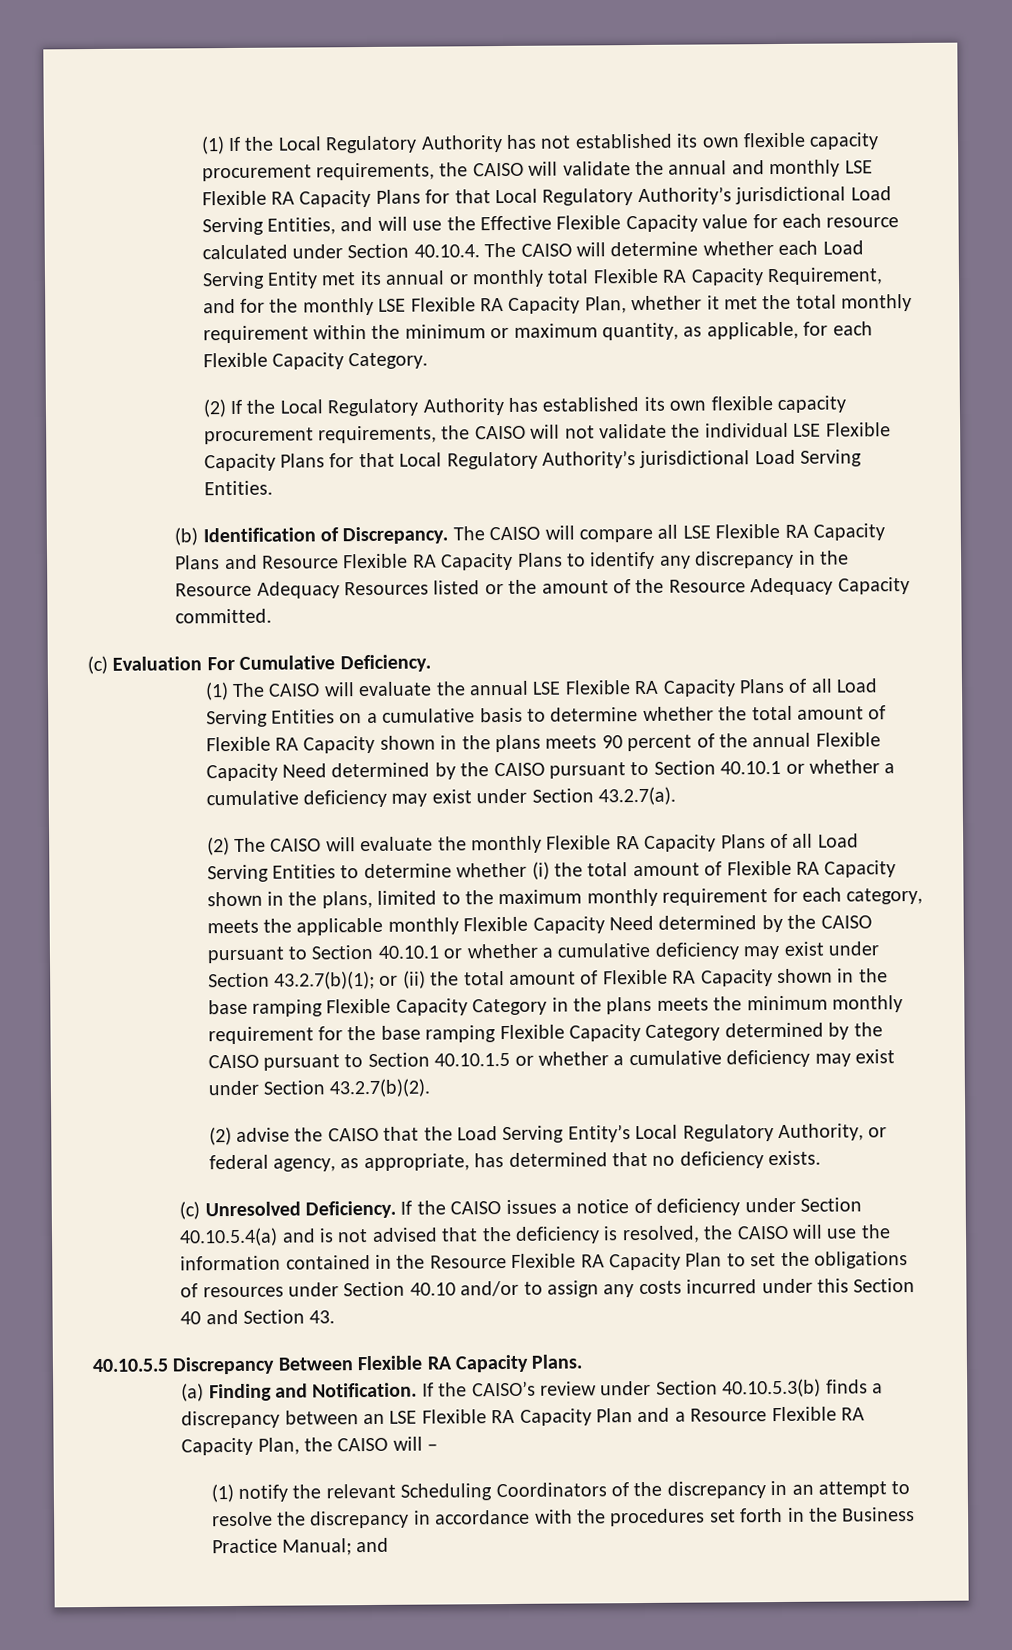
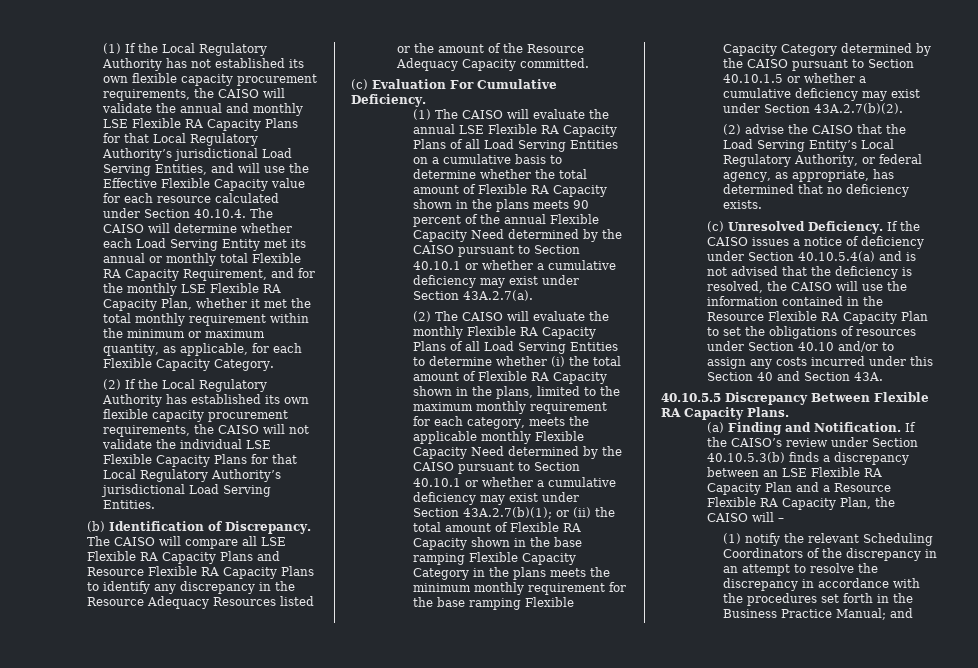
- (1) The CAISO will evaluate the annual LSE Flexible RA Capacity Plans of all Load Serving Entities on a cumulative basis to determine whether the total amount of Flexible RA Capacity shown in the plans meets 90 percent of the annual Flexible Capacity Need determined by the CAISO pursuant to Section 40.10.1 or whether a cumulative deficiency may exist under Section 43.2.7(a).
+ (1) The CAISO will evaluate the annual LSE Flexible RA Capacity Plans of all Load Serving Entities on a cumulative basis to determine whether the total amount of Flexible RA Capacity shown in the plans meets 90 percent of the annual Flexible Capacity Need determined by the CAISO pursuant to Section 40.10.1 or whether a cumulative deficiency may exist under Section 43A.2.7(a).
- (2) The CAISO will evaluate the monthly Flexible RA Capacity Plans of all Load Serving Entities to determine whether (i) the total amount of Flexible RA Capacity shown in the plans, limited to the maximum monthly requirement for each category, meets the applicable monthly Flexible Capacity Need determined by the CAISO pursuant to Section 40.10.1 or whether a cumulative deficiency may exist under Section 43.2.7(b)(1);
+ (2) The CAISO will evaluate the monthly Flexible RA Capacity Plans of all Load Serving Entities to determine whether (i) the total amount of Flexible RA Capacity shown in the plans, limited to the maximum monthly requirement for each category, meets the applicable monthly Flexible Capacity Need determined by the CAISO pursuant to Section 40.10.1 or whether a cumulative deficiency may exist under Section 43A.2.7(b)(1);
- or (ii) the total amount of Flexible RA Capacity shown in the base ramping Flexible Capacity Category in the plans meets the minimum monthly requirement for the base ramping Flexible Capacity Category determined by the CAISO pursuant to Section 40.10.1.5 or whether a cumulative deficiency may exist under Section 43.2.7(b)(2).
+ or (ii) the total amount of Flexible RA Capacity shown in the base ramping Flexible Capacity Category in the plans meets the minimum monthly requirement for the base ramping Flexible Capacity Category determined by the CAISO pursuant to Section 40.10.1.5 or whether a cumulative deficiency may exist under Section 43A.2.7(b)(2).
- If the CAISO issues a notice of deficiency under Section 40.10.5.4(a) and is not advised that the deficiency is resolved, the CAISO will use the information contained in the Resource Flexible RA Capacity Plan to set the obligations of resources under Section 40.10 and/or to assign any costs incurred under this Section 40 and Section 43.
+ If the CAISO issues a notice of deficiency under Section 40.10.5.4(a) and is not advised that the deficiency is resolved, the CAISO will use the information contained in the Resource Flexible RA Capacity Plan to set the obligations of resources under Section 40.10 and/or to assign any costs incurred under this Section 40 and Section 43A.

